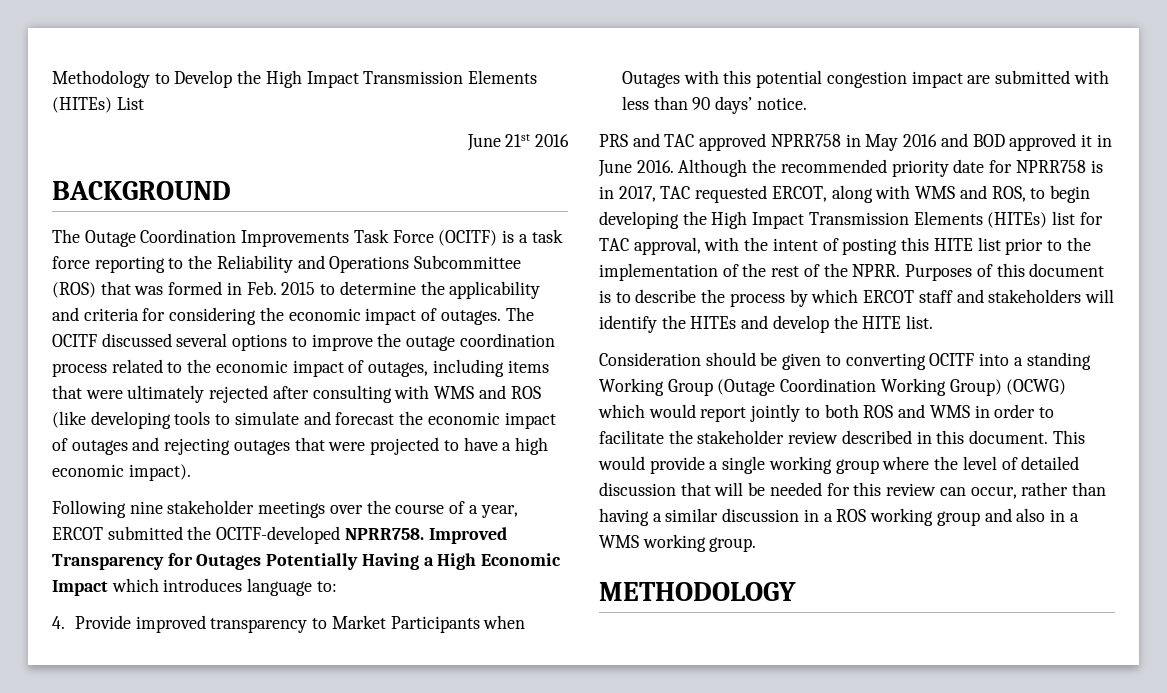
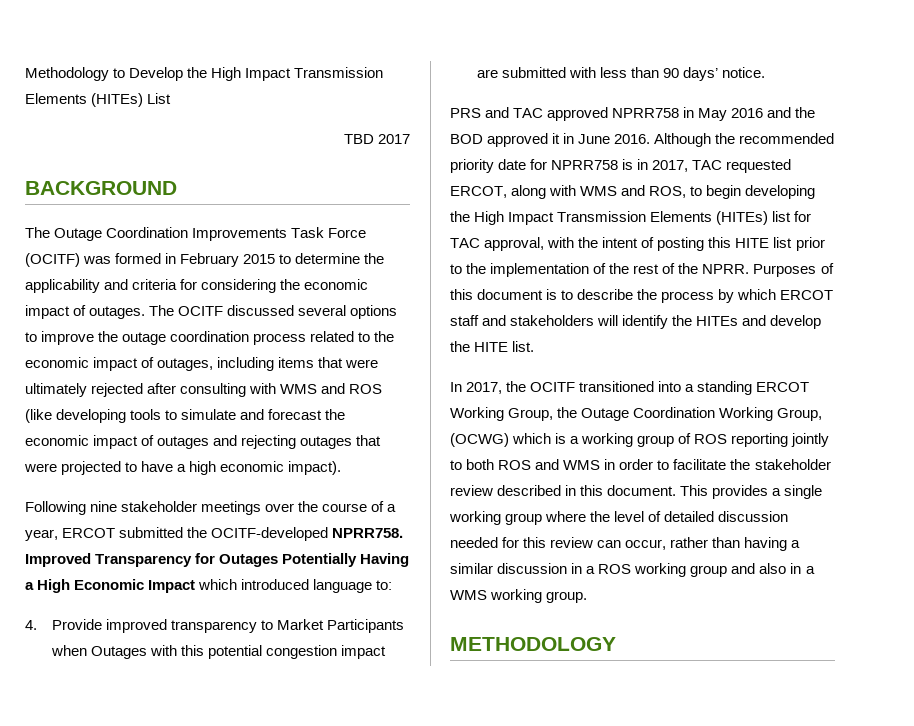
- June 21st 2016
+ TBD 2017
- The Outage Coordination Improvements Task Force (OCITF) is a task force reporting to the Reliability and Operations Subcommittee (ROS) that was formed in Feb. 2015 to determine the applicability and criteria for considering the economic impact of outages.
+ The Outage Coordination Improvements Task Force (OCITF) was formed in February 2015 to determine the applicability and criteria for considering the economic impact of outages.
- Improved Transparency for Outages Potentially Having a High Economic Impact which introduces language to:
+ Improved Transparency for Outages Potentially Having a High Economic Impact which introduced language to:
- PRS and TAC approved NPRR758 in May 2016 and BOD approved it in June 2016.
+ PRS and TAC approved NPRR758 in May 2016 and the BOD approved it in June 2016.
- Consideration should be given to converting OCITF into a standing Working Group (Outage Coordination Working Group) (OCWG) which would report jointly to both ROS and WMS in order to facilitate the stakeholder review described in this document.
+ In 2017, the OCITF transitioned into a standing ERCOT Working Group, the Outage Coordination Working Group, (OCWG) which is a working group of ROS reporting jointly to both ROS and WMS in order to facilitate the stakeholder review described in this document.
- This would provide a single working group where the level of detailed discussion that will be needed for this review can occur, rather than having a similar discussion in a ROS working group and also in a WMS working group.
+ This provides a single working group where the level of detailed discussion needed for this review can occur, rather than having a similar discussion in a ROS working group and also in a WMS working group.

